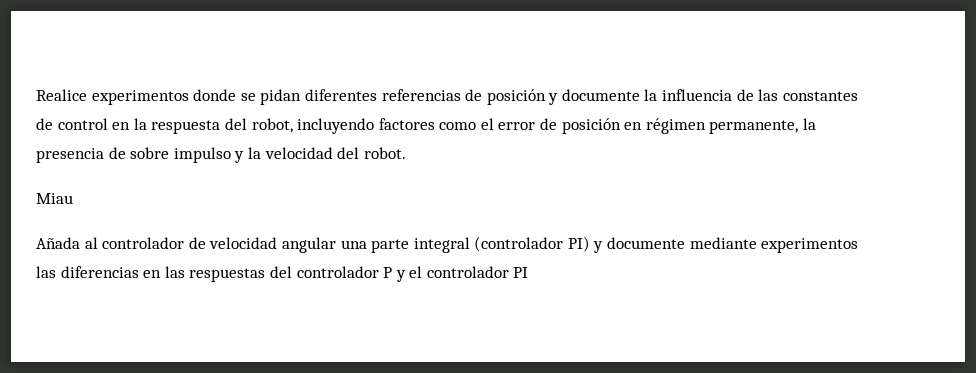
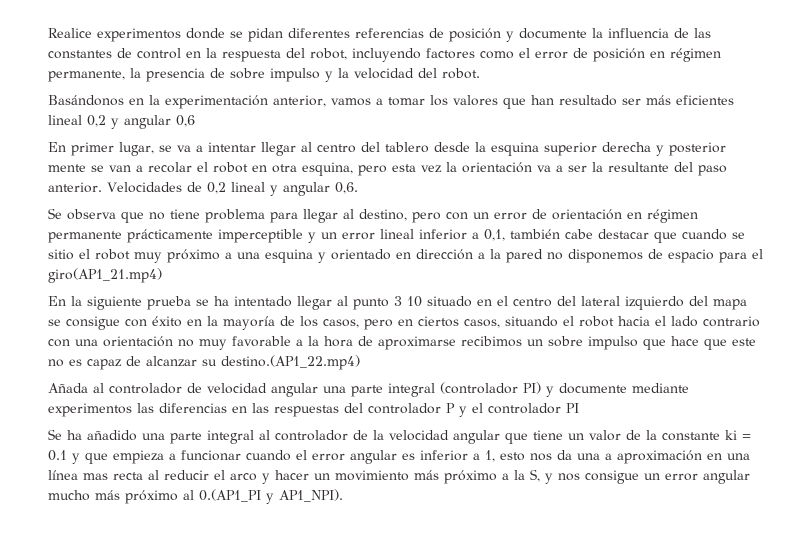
- Miau
+ Basándonos en la experimentación anterior, vamos a tomar los valores que han resultado ser más eficientes lineal 0,2 y angular 0,6
+ En primer lugar, se va a intentar llegar al centro del tablero desde la esquina superior derecha y posterior mente se van a recolar el robot en otra esquina, pero esta vez la orientación va a ser la resultante del paso anterior. Velocidades de 0,2 lineal y angular 0,6.
+ Se observa que no tiene problema para llegar al destino, pero con un error de orientación en régimen permanente prácticamente imperceptible y un error lineal inferior a 0,1, también cabe destacar que cuando se sitio el robot muy próximo a una esquina y orientado en dirección a la pared no disponemos de espacio para el giro(AP1_21.mp4)
+ En la siguiente prueba se ha intentado llegar al punto 3 10 situado en el centro del lateral izquierdo del mapa se consigue con éxito en la mayoría de los casos, pero en ciertos casos, situando el robot hacia el lado contrario con una orientación no muy favorable a la hora de aproximarse recibimos un sobre impulso que hace que este no es capaz de alcanzar su destino.(AP1_22.mp4)
+ Se ha añadido una parte integral al controlador de la velocidad angular que tiene un valor de la constante ki = 0.1 y que empieza a funcionar cuando el error angular es inferior a 1, esto nos da una a aproximación en una línea mas recta al reducir el arco y hacer un movimiento más próximo a la S, y nos consigue un error angular mucho más próximo al 0.(AP1_PI y AP1_NPI).

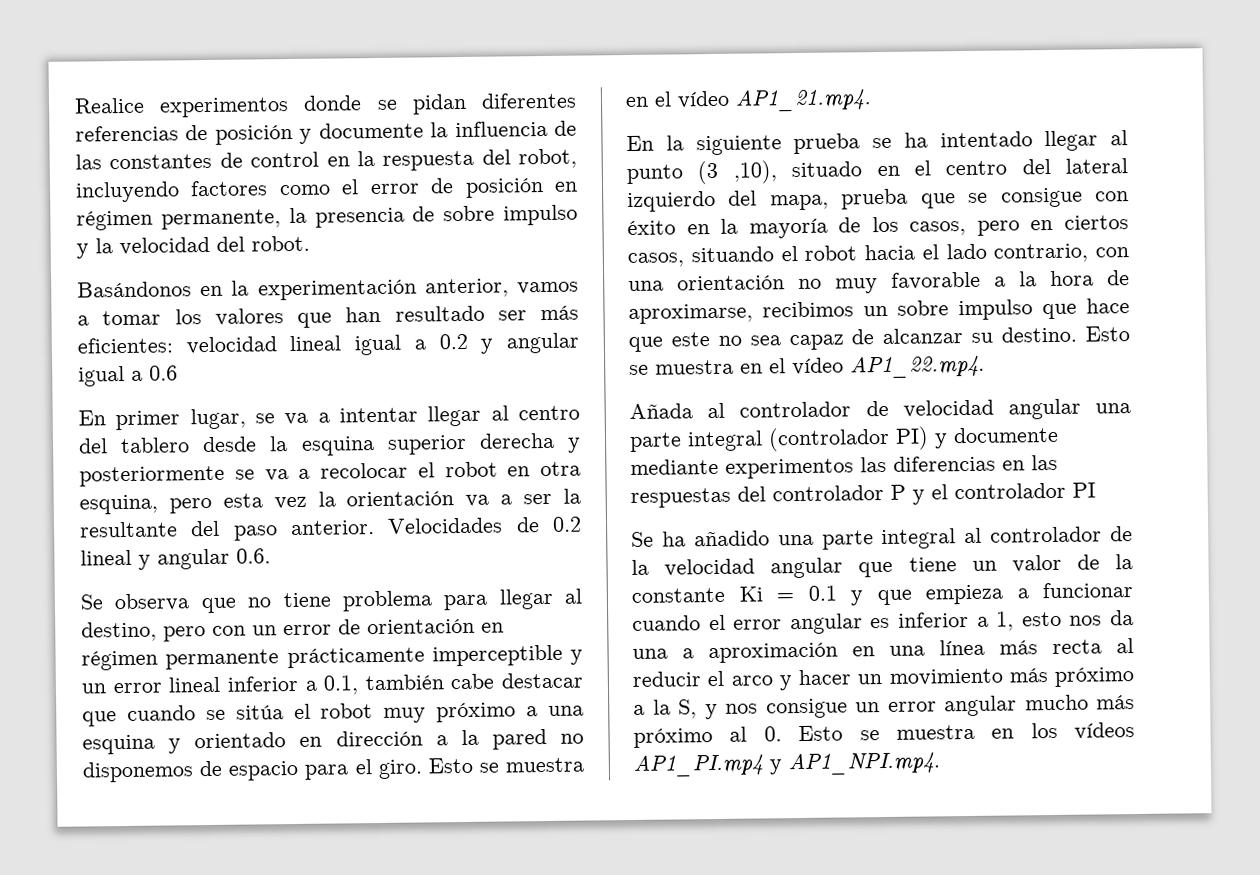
- Basándonos en la experimentación anterior, vamos a tomar los valores que han resultado ser más eficientes lineal 0,2 y angular 0,6
+ Basándonos en la experimentación anterior, vamos a tomar los valores que han resultado ser más eficientes: velocidad lineal igual a 0.2 y angular igual a 0.6
- En primer lugar, se va a intentar llegar al centro del tablero desde la esquina superior derecha y posterior mente se van a recolar el robot en otra esquina, pero esta vez la orientación va a ser la resultante del paso anterior.
+ En primer lugar, se va a intentar llegar al centro del tablero desde la esquina superior derecha y posteriormente se va a recolocar el robot en otra esquina, pero esta vez la orientación va a ser la resultante del paso anterior.
- Velocidades de 0,2 lineal y angular 0,6.
+ Velocidades de 0.2 lineal y angular 0.6.
- Se observa que no tiene problema para llegar al destino, pero con un error de orientación en régimen permanente prácticamente imperceptible y un error lineal inferior a 0,1, también cabe destacar que cuando se sitio el robot muy próximo a una esquina y orientado en dirección a la pared no disponemos de espacio para el giro(AP1_21.mp4)
+ Se observa que no tiene problema para llegar al destino, pero con un error de orientación en régimen permanente prácticamente imperceptible y un error lineal inferior a 0.1, también cabe destacar que cuando se sitúa el robot muy próximo a una esquina y orientado en dirección a la pared no disponemos de espacio para el giro. Esto se muestra en el vídeo AP1_21.mp4.
- En la siguiente prueba se ha intentado llegar al punto 3 10 situado en el centro del lateral izquierdo del mapa se consigue con éxito en la mayoría de los casos, pero en ciertos casos, situando el robot hacia el lado contrario con una orientación no muy favorable a la hora de aproximarse recibimos un sobre impulso que hace que este no es capaz de alcanzar su destino.(AP1_22.mp4)
+ En la siguiente prueba se ha intentado llegar al punto (3 ,10), situado en el centro del lateral izquierdo del mapa, prueba que se consigue con éxito en la mayoría de los casos, pero en ciertos casos, situando el robot hacia el lado contrario, con una orientación no muy favorable a la hora de aproximarse, recibimos un sobre impulso que hace que este no sea capaz de alcanzar su destino. Esto se muestra en el vídeo AP1_22.mp4.
- Se ha añadido una parte integral al controlador de la velocidad angular que tiene un valor de la constante ki = 0.1 y que empieza a funcionar cuando el error angular es inferior a 1, esto nos da una a aproximación en una línea mas recta al reducir el arco y hacer un movimiento más próximo a la S, y nos consigue un error angular mucho más próximo al 0.(AP1_PI y AP1_NPI).
+ Se ha añadido una parte integral al controlador de la velocidad angular que tiene un valor de la constante Ki = 0.1 y que empieza a funcionar cuando el error angular es inferior a 1, esto nos da una a aproximación en una línea más recta al reducir el arco y hacer un movimiento más próximo a la S, y nos consigue un error angular mucho más próximo al 0. Esto se muestra en los vídeos AP1_PI.mp4 y AP1_NPI.mp4.

